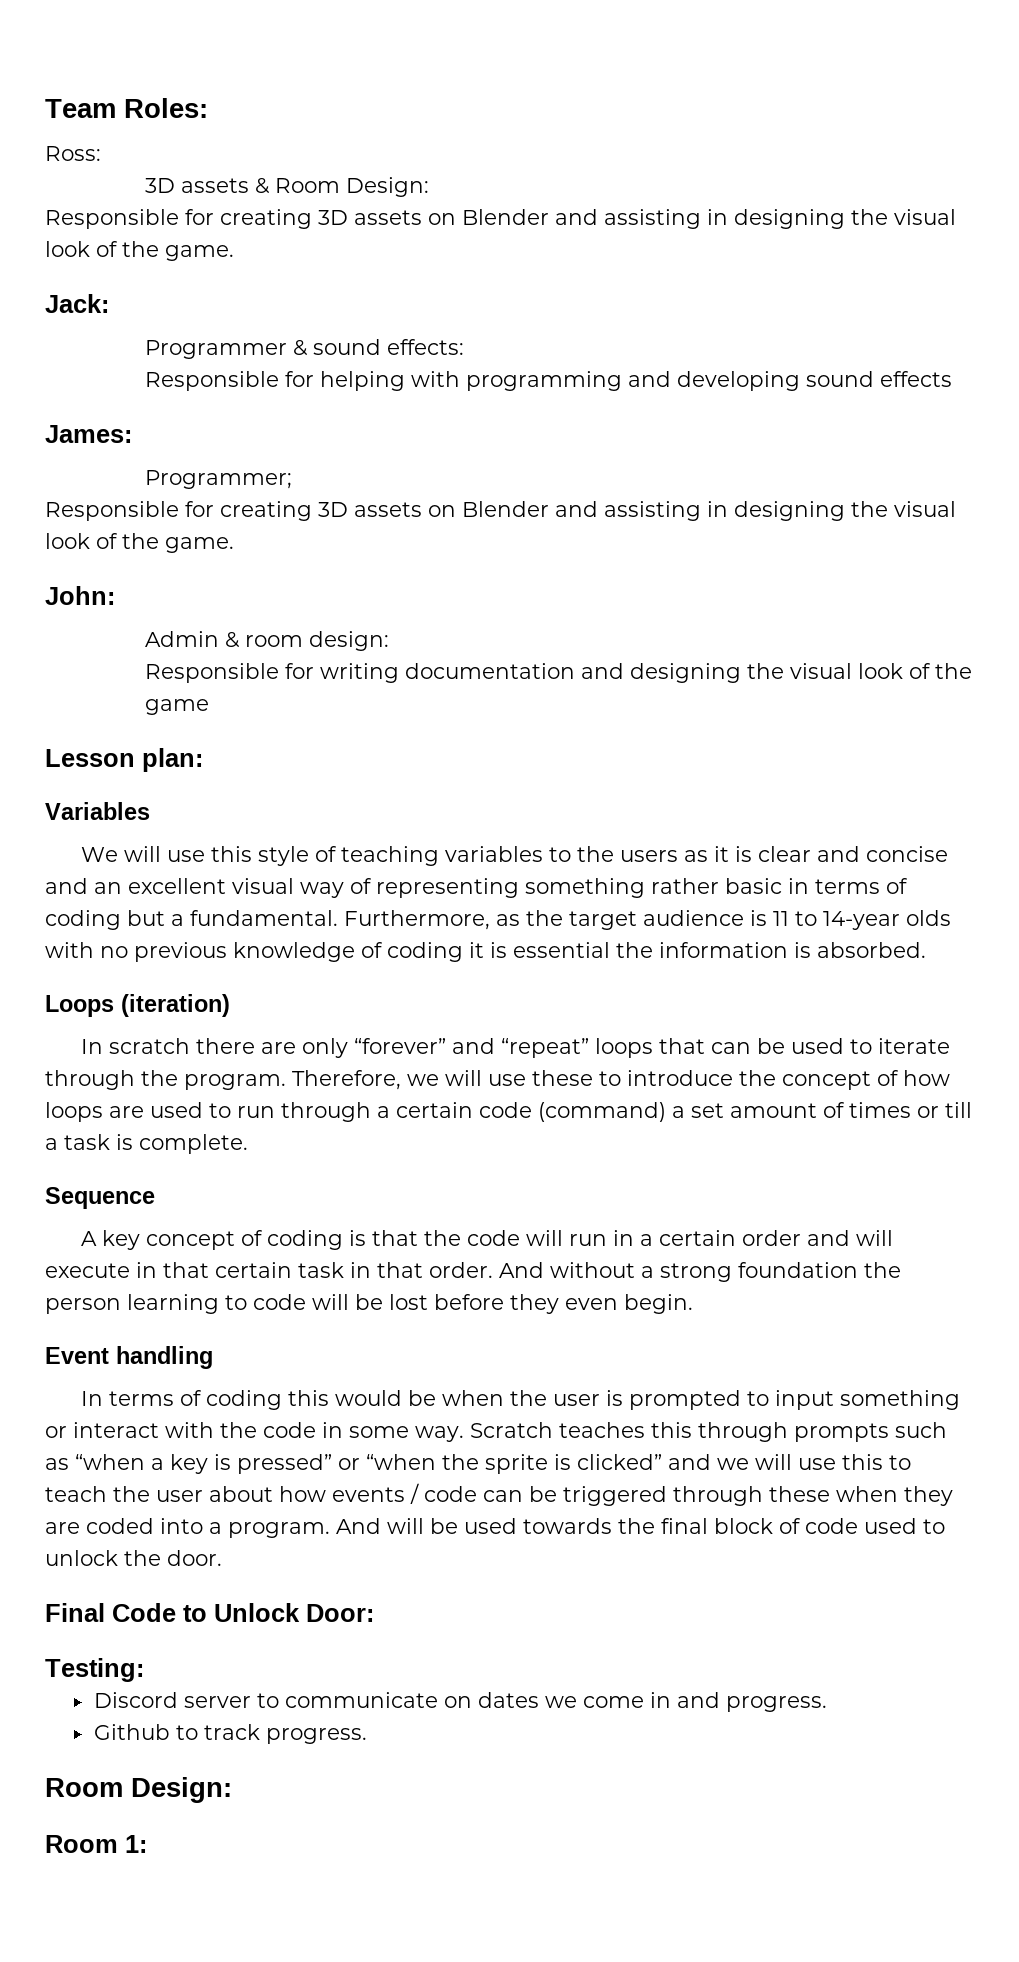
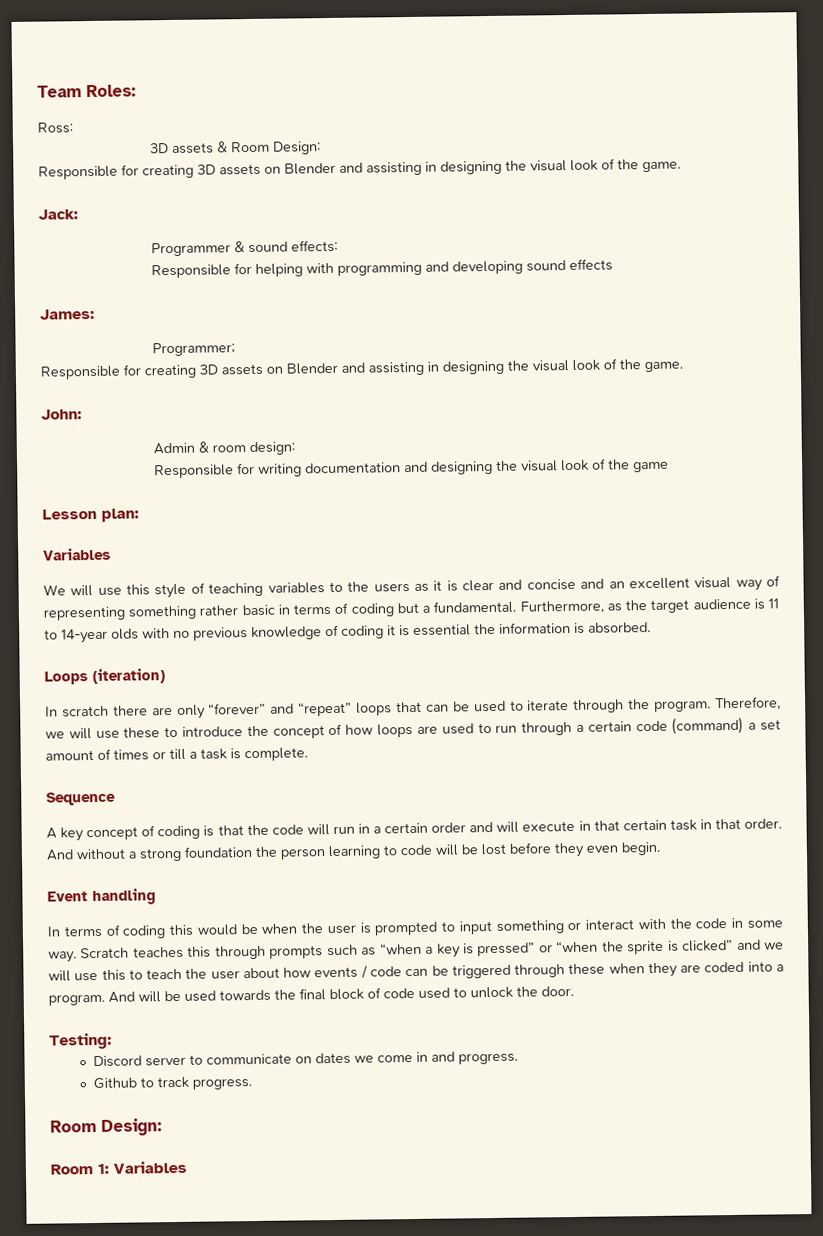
- Final Code to Unlock Door:
- Room 1:
+ Room 1: Variables

